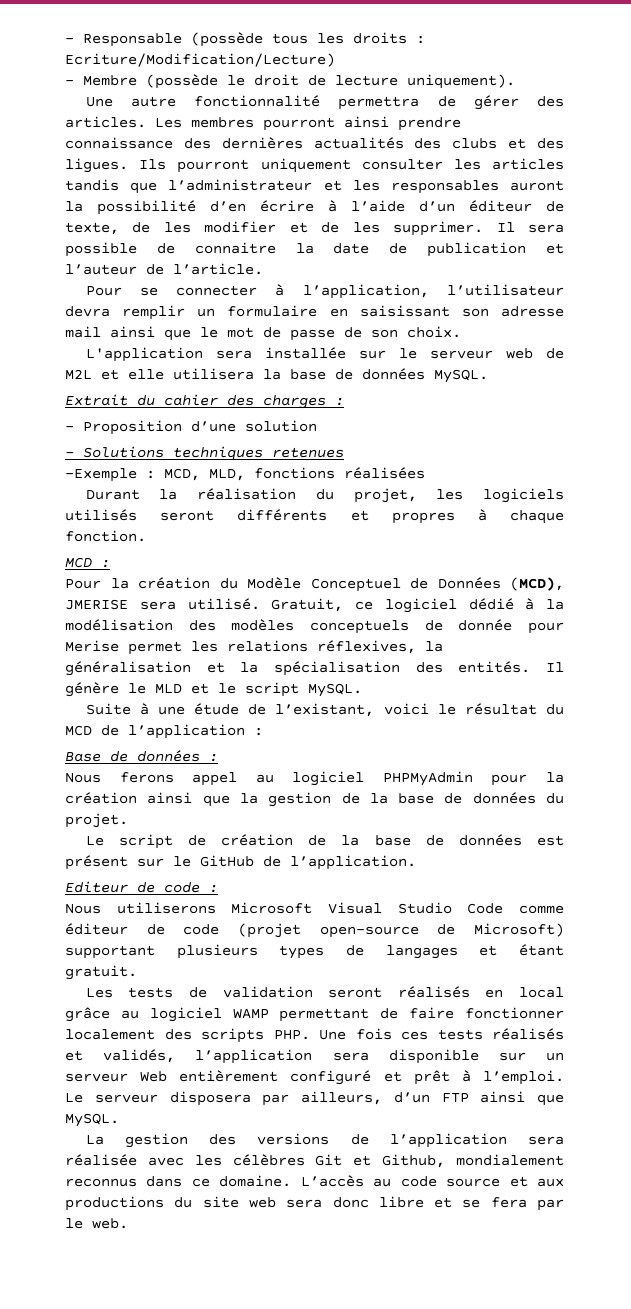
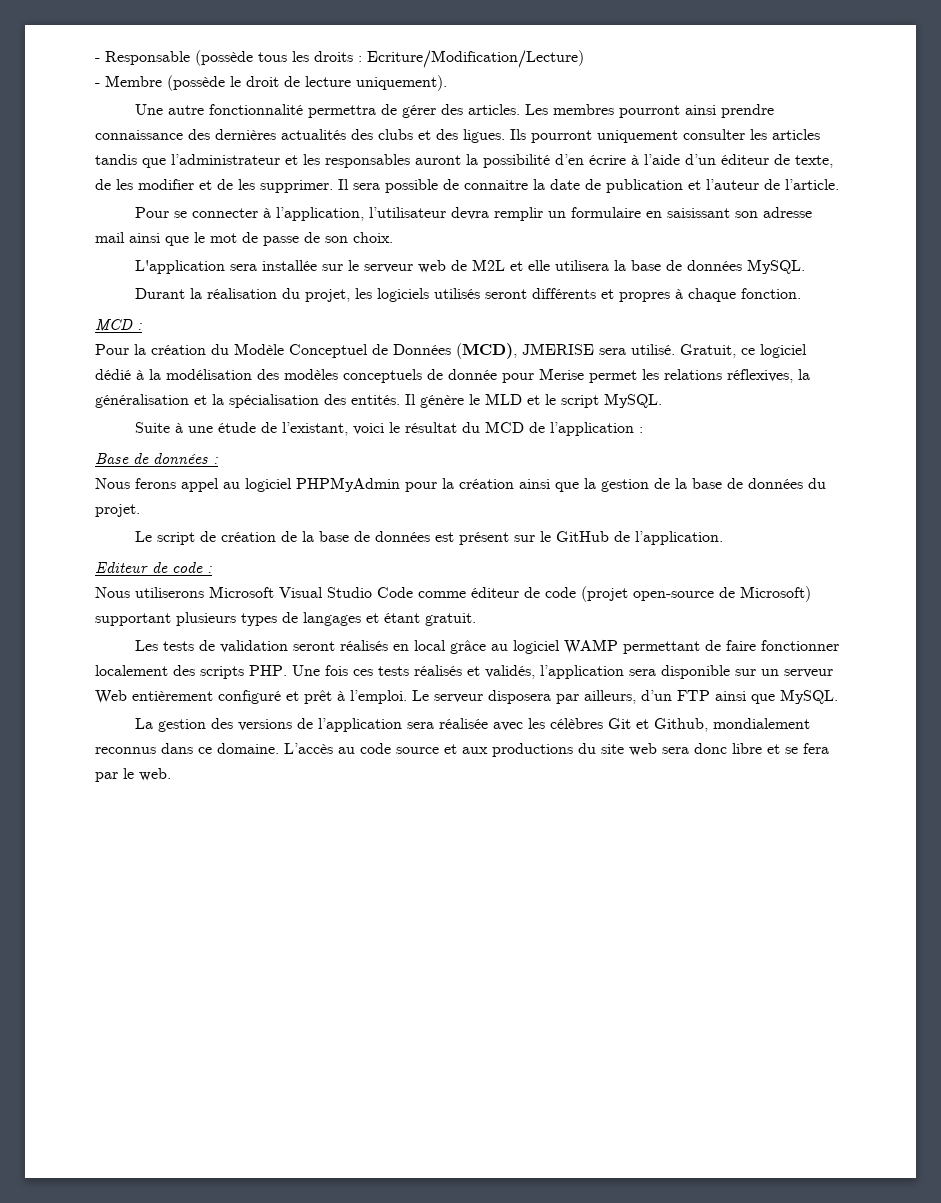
- Extrait du cahier des charges :
- - Proposition d’une solution
- - Solutions techniques retenues
- -Exemple : MCD, MLD, fonctions réalisées

